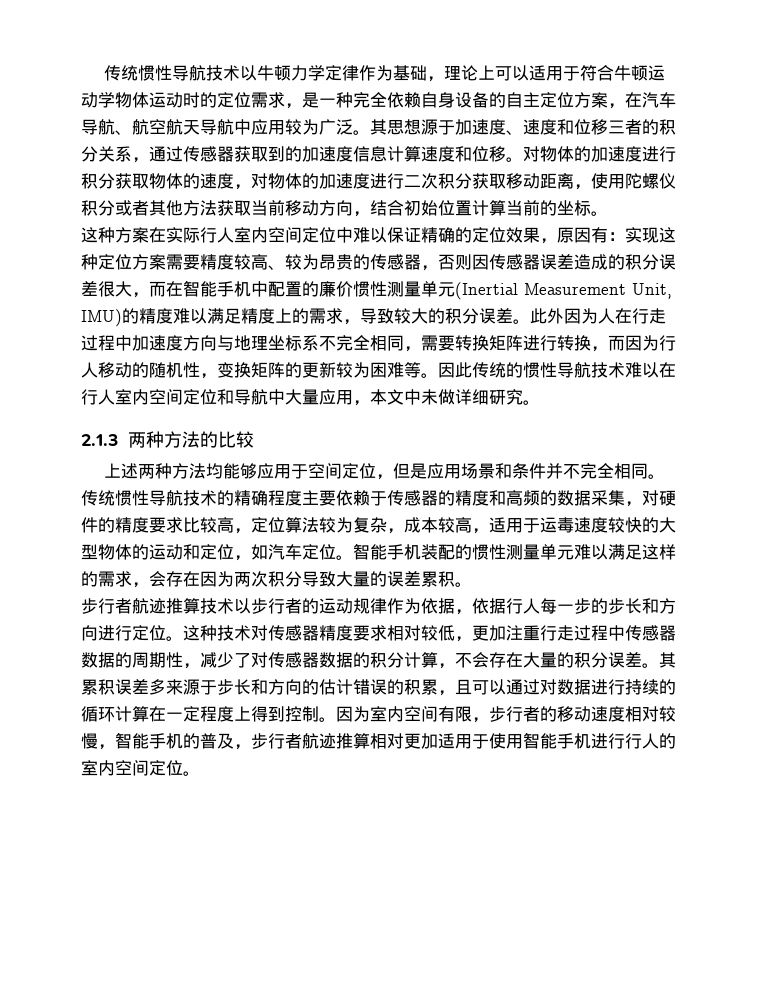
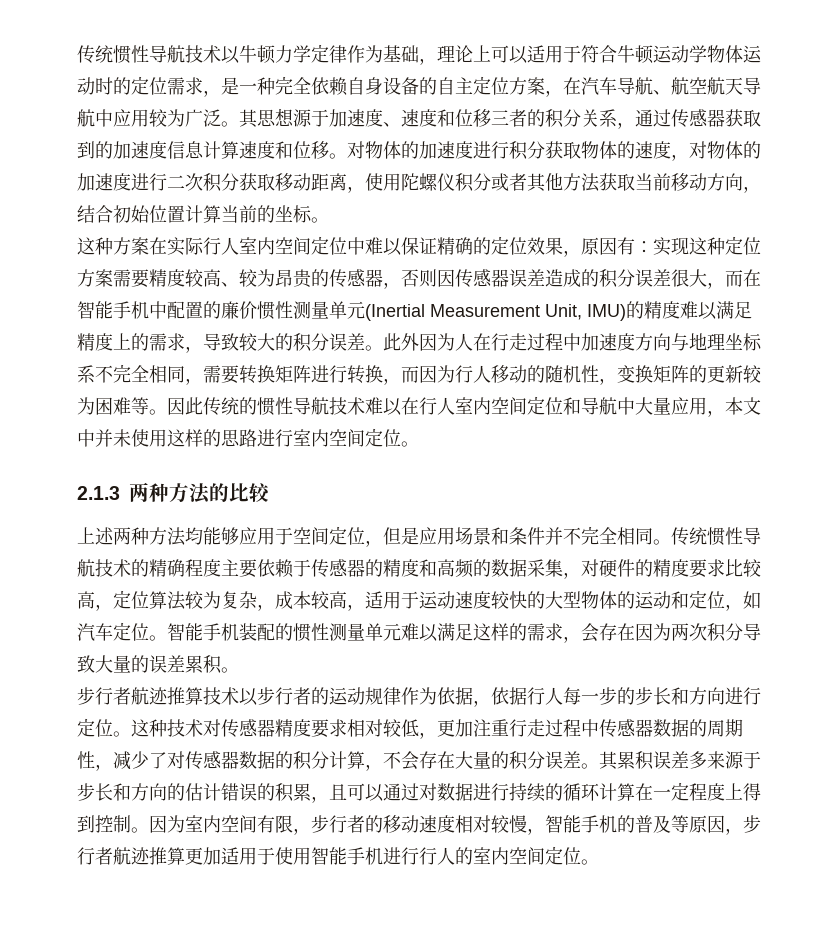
- 因此传统的惯性导航技术难以在行人室内空间定位和导航中大量应用，本文中未做详细研究。
+ 因此传统的惯性导航技术难以在行人室内空间定位和导航中大量应用，本文中并未使用这样的思路进行室内空间定位。
- 传统惯性导航技术的精确程度主要依赖于传感器的精度和高频的数据采集，对硬件的精度要求比较高，定位算法较为复杂，成本较高，适用于运毒速度较快的大型物体的运动和定位，如汽车定位。
+ 传统惯性导航技术的精确程度主要依赖于传感器的精度和高频的数据采集，对硬件的精度要求比较高，定位算法较为复杂，成本较高，适用于运动速度较快的大型物体的运动和定位，如汽车定位。
- 因为室内空间有限，步行者的移动速度相对较慢，智能手机的普及，步行者航迹推算相对更加适用于使用智能手机进行行人的室内空间定位。
+ 因为室内空间有限，步行者的移动速度相对较慢，智能手机的普及等原因，步行者航迹推算更加适用于使用智能手机进行行人的室内空间定位。

